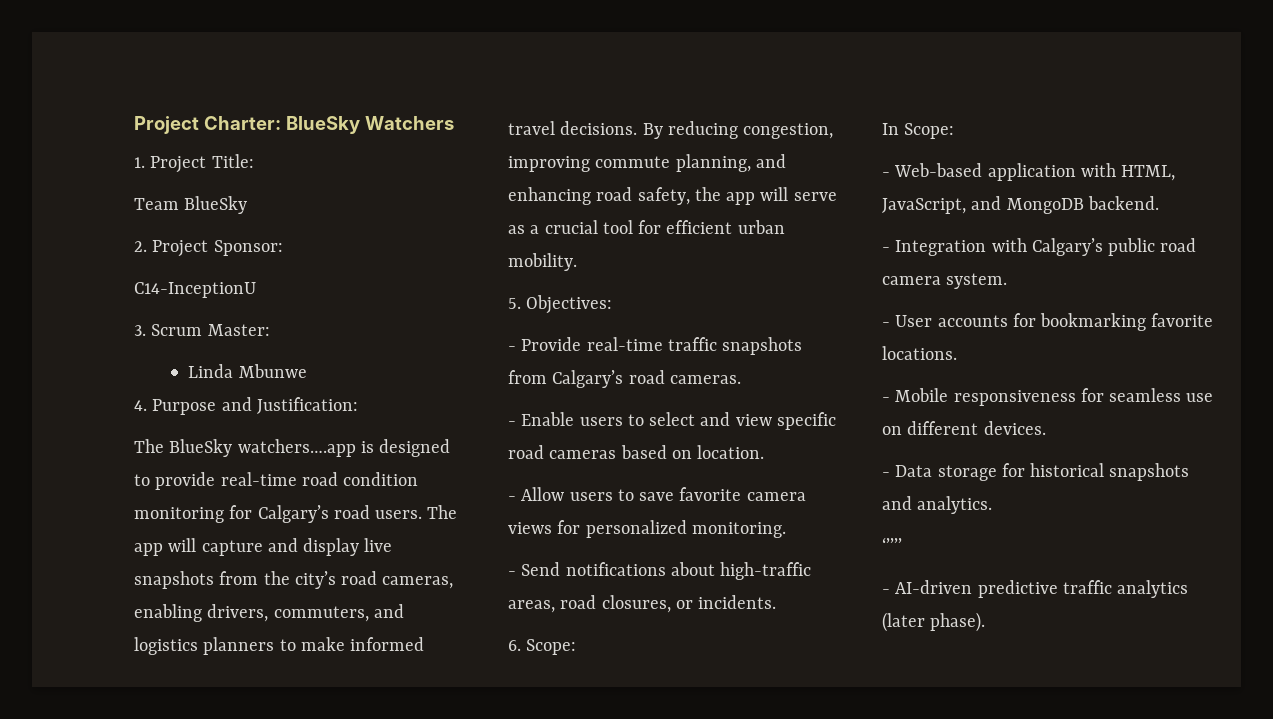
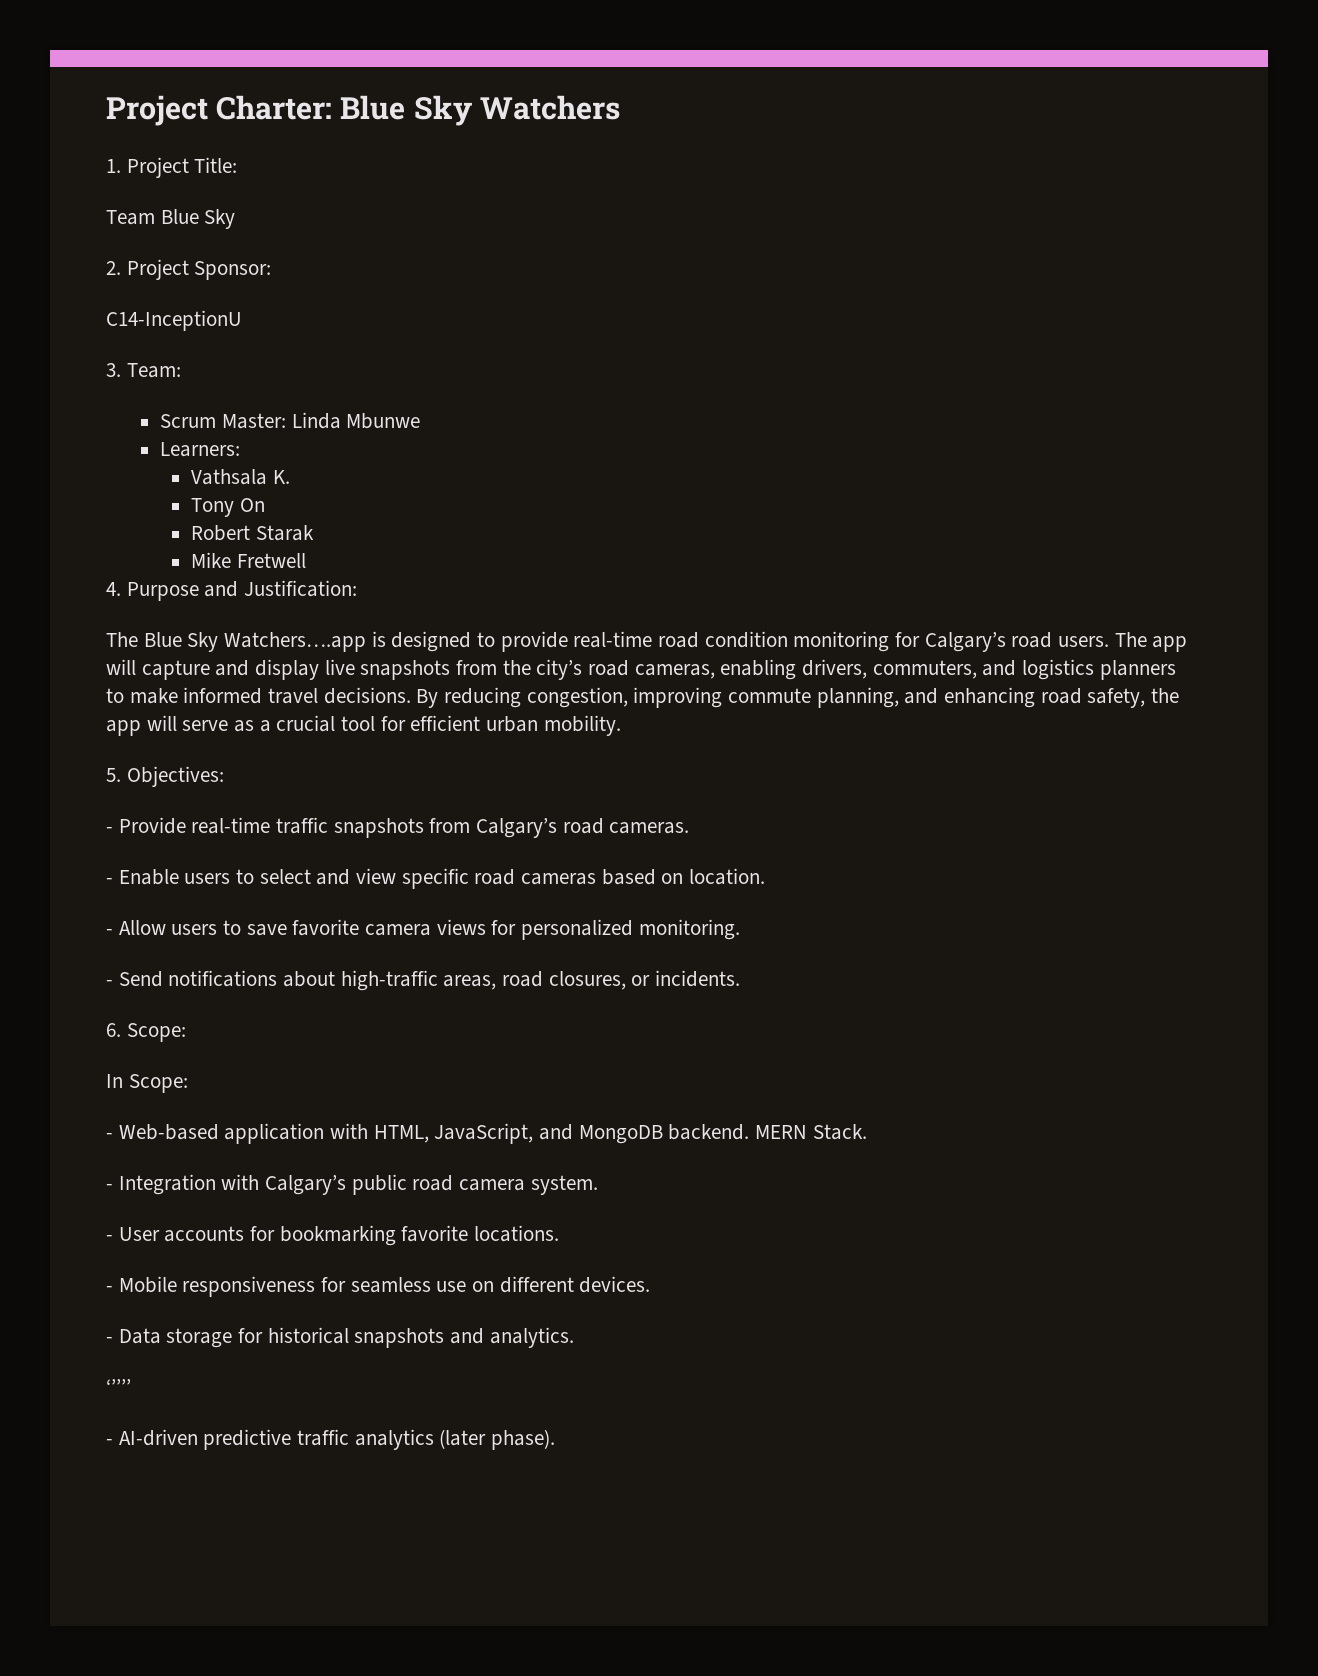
- Project Charter: BlueSky Watchers
+ Project Charter: Blue Sky Watchers
- Team BlueSky
+ Team Blue Sky
- 3. Scrum Master:
- Linda Mbunwe
+ 3. Team:
+ Scrum Master: Linda Mbunwe
+ Learners:
+ Vathsala K.
+ Tony On
+ Robert Starak
+ Mike Fretwell
- The BlueSky watchers….app is designed to provide real-time road condition monitoring for Calgary’s road users.
+ The Blue Sky Watchers….app is designed to provide real-time road condition monitoring for Calgary’s road users.
+ MERN Stack.

